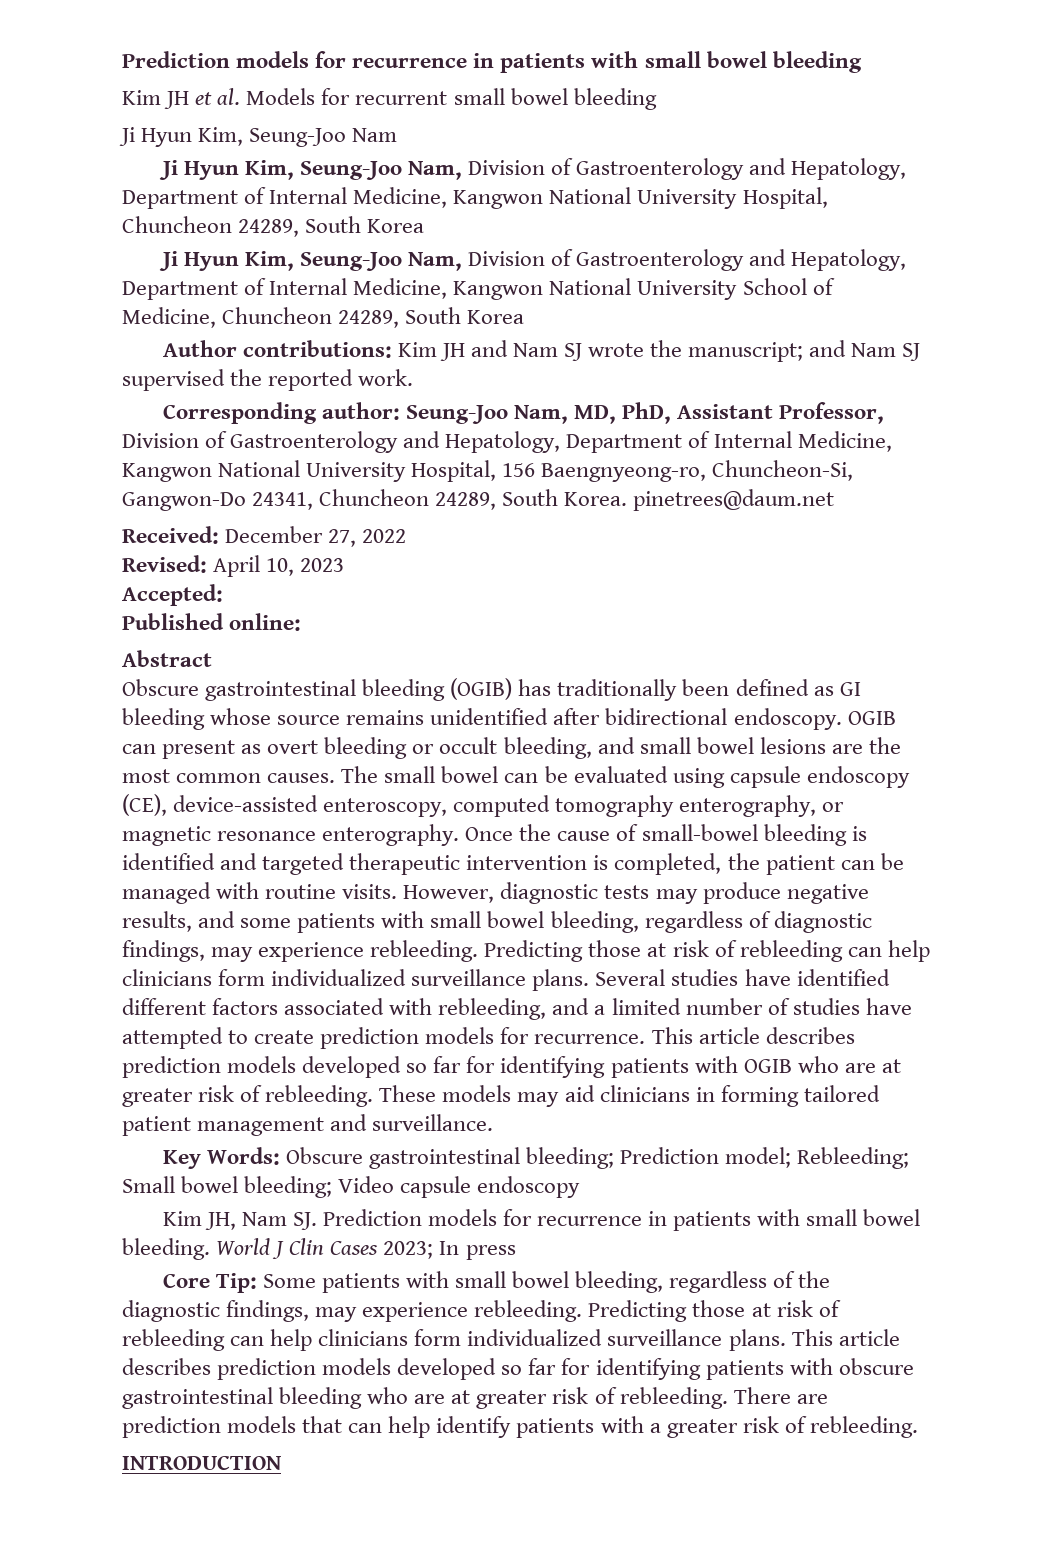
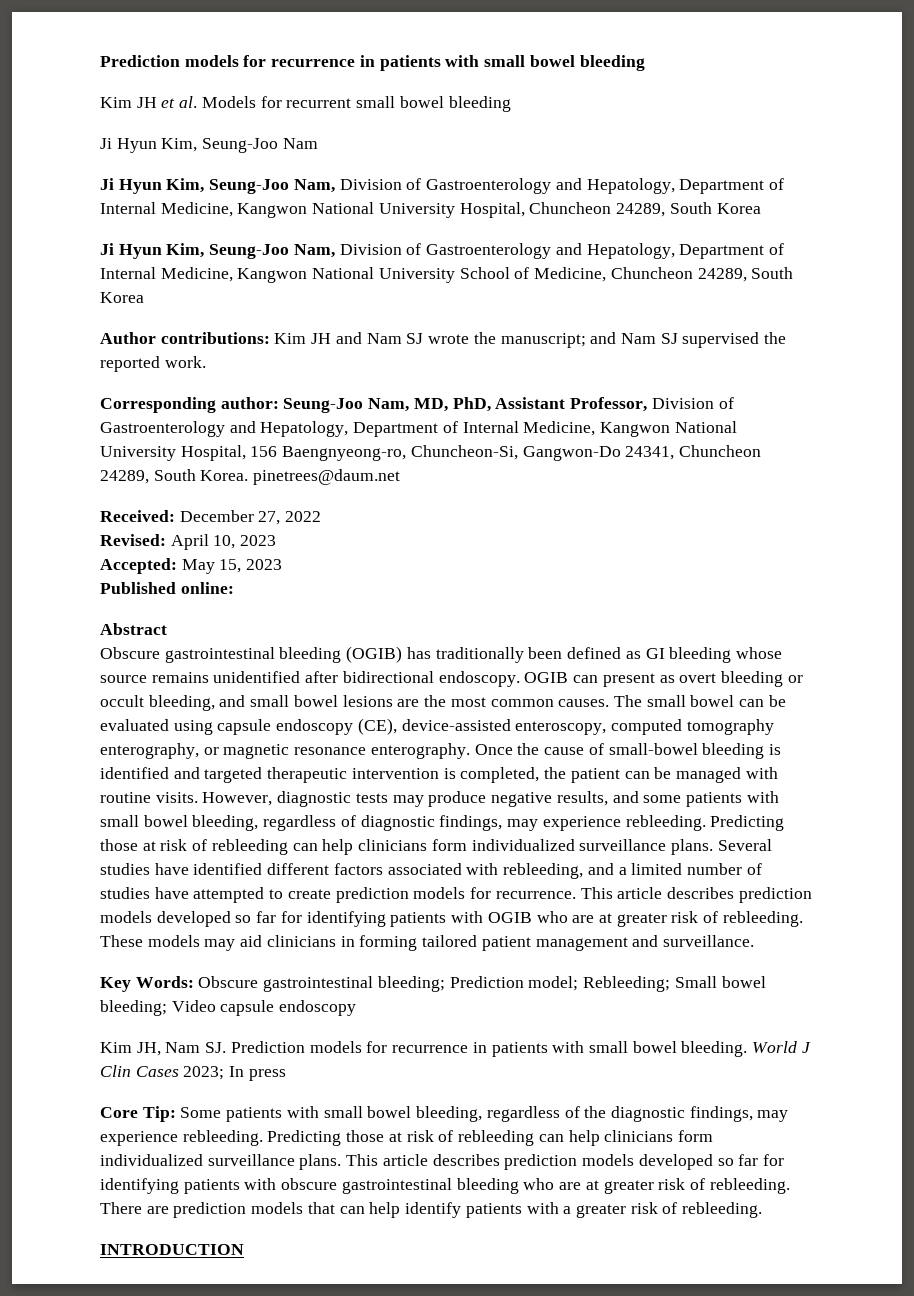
- Accepted:
+ Accepted: May 15, 2023

